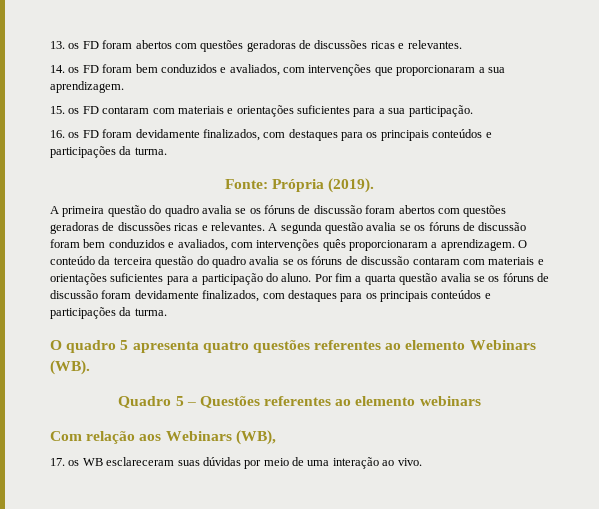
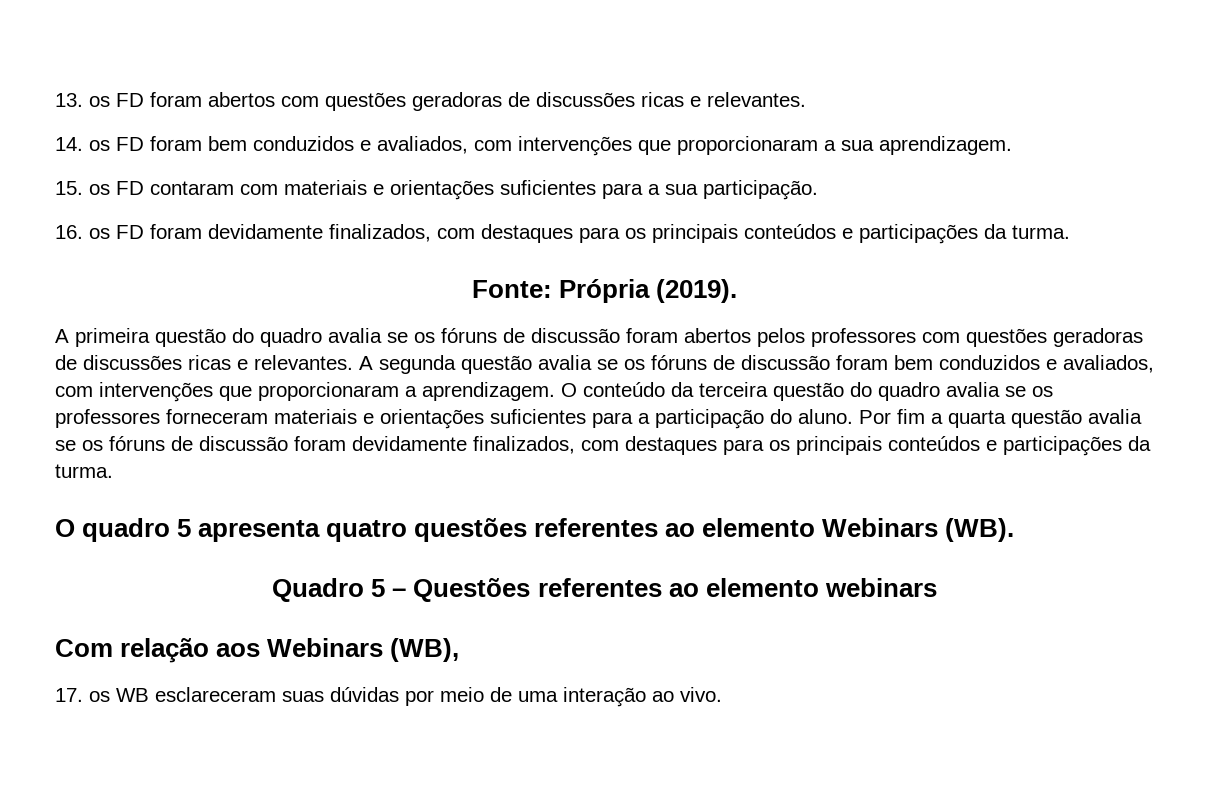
- A primeira questão do quadro avalia se os fóruns de discussão foram abertos com questões geradoras de discussões ricas e relevantes.
+ A primeira questão do quadro avalia se os fóruns de discussão foram abertos pelos professores com questões geradoras de discussões ricas e relevantes.
- A segunda questão avalia se os fóruns de discussão foram bem conduzidos e avaliados, com intervenções quês proporcionaram a aprendizagem.
+ A segunda questão avalia se os fóruns de discussão foram bem conduzidos e avaliados, com intervenções que proporcionaram a aprendizagem.
- O conteúdo da terceira questão do quadro avalia se os fóruns de discussão contaram com materiais e orientações suficientes para a participação do aluno.
+ O conteúdo da terceira questão do quadro avalia se os professores forneceram materiais e orientações suficientes para a participação do aluno.

